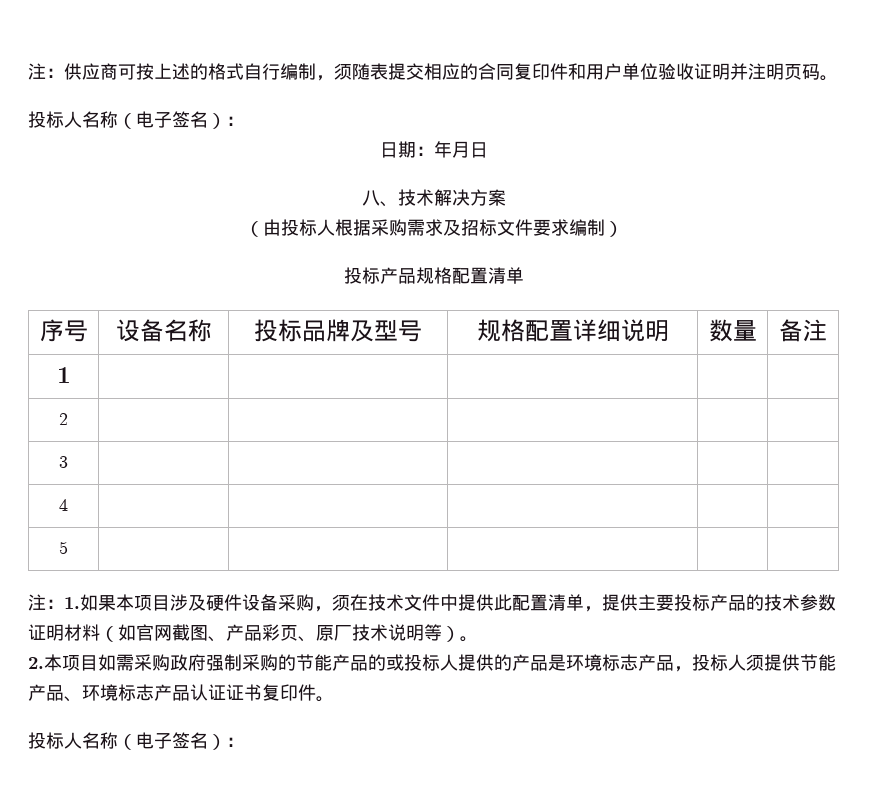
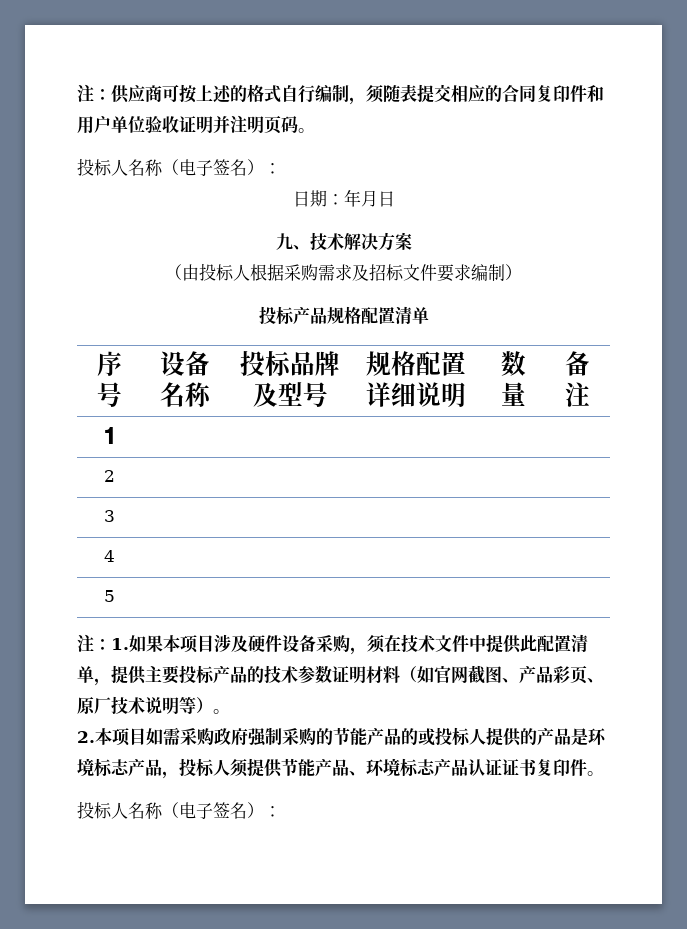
- 八、技术解决方案
+ 九、技术解决方案

